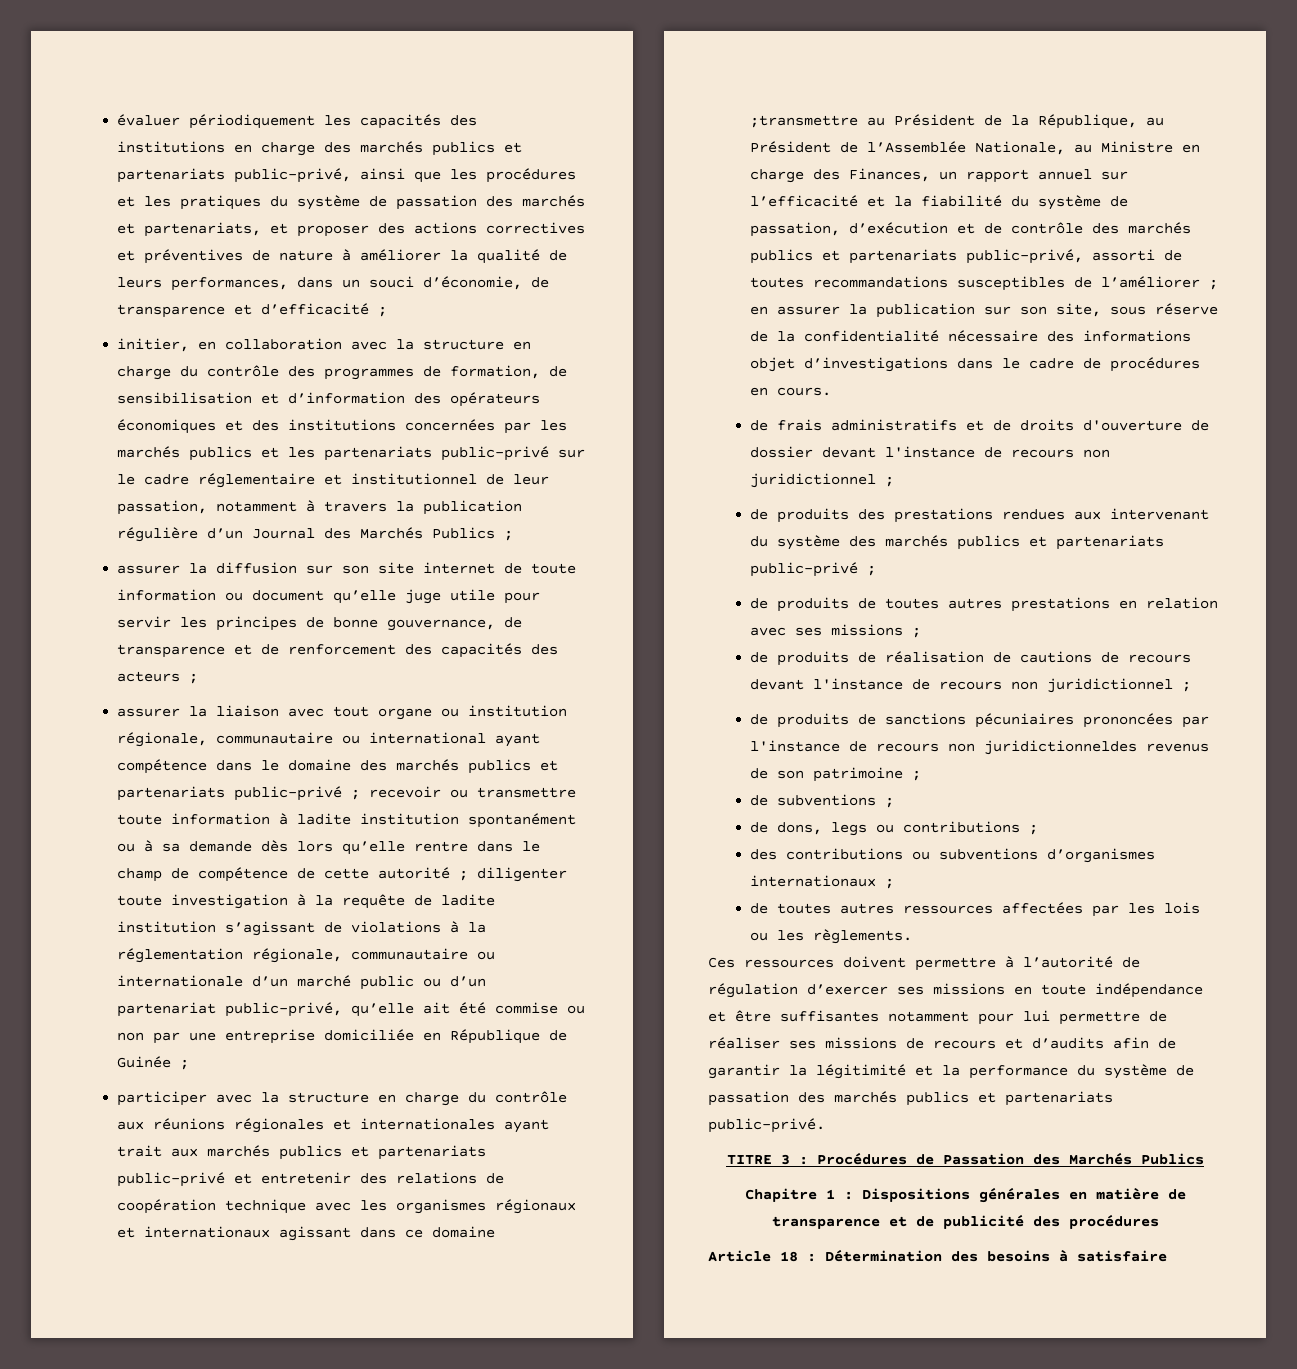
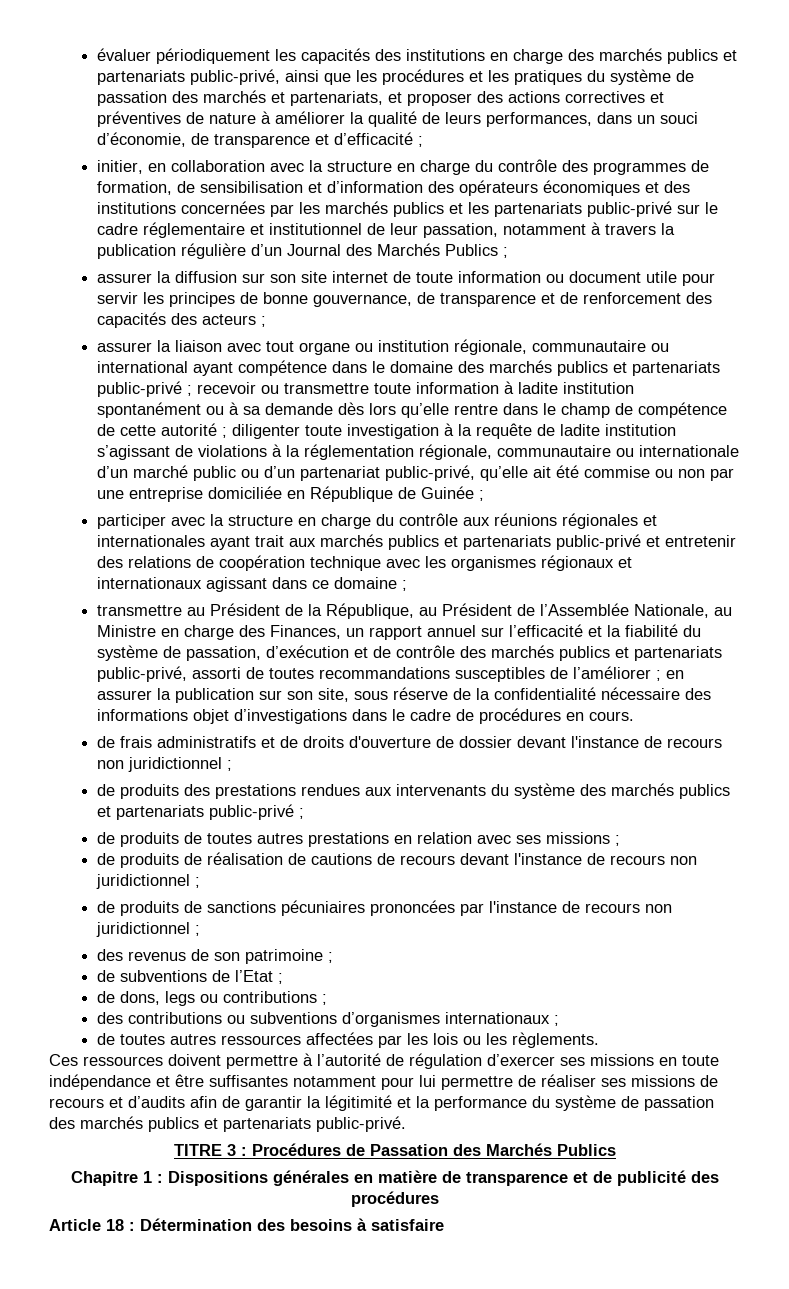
- assurer la diffusion sur son site internet de toute information ou document qu’elle juge utile pour servir les principes de bonne gouvernance, de transparence et de renforcement des capacités des acteurs ;
+ assurer la diffusion sur son site internet de toute information ou document utile pour servir les principes de bonne gouvernance, de transparence et de renforcement des capacités des acteurs ;
- participer avec la structure en charge du contrôle aux réunions régionales et internationales ayant trait aux marchés publics et partenariats public-privé et entretenir des relations de coopération technique avec les organismes régionaux et internationaux agissant dans ce domaine ;transmettre au Président de la République, au Président de l’Assemblée Nationale, au Ministre en charge des Finances, un rapport annuel sur l’efficacité et la fiabilité du système de passation, d’exécution et de contrôle des marchés publics et partenariats public-privé, assorti de toutes recommandations susceptibles de l’améliorer ;
+ participer avec la structure en charge du contrôle aux réunions régionales et internationales ayant trait aux marchés publics et partenariats public-privé et entretenir des relations de coopération technique avec les organismes régionaux et internationaux agissant dans ce domaine ;
+ transmettre au Président de la République, au Président de l’Assemblée Nationale, au Ministre en charge des Finances, un rapport annuel sur l’efficacité et la fiabilité du système de passation, d’exécution et de contrôle des marchés publics et partenariats public-privé, assorti de toutes recommandations susceptibles de l’améliorer ;
- de produits des prestations rendues aux intervenant du système des marchés publics et partenariats public-privé ;
+ de produits des prestations rendues aux intervenants du système des marchés publics et partenariats public-privé ;
- de produits de sanctions pécuniaires prononcées par l'instance de recours non juridictionneldes revenus de son patrimoine ;
+ de produits de sanctions pécuniaires prononcées par l'instance de recours non juridictionnel ;
+ des revenus de son patrimoine ;
- de subventions ;
+ de subventions de l’Etat ;

